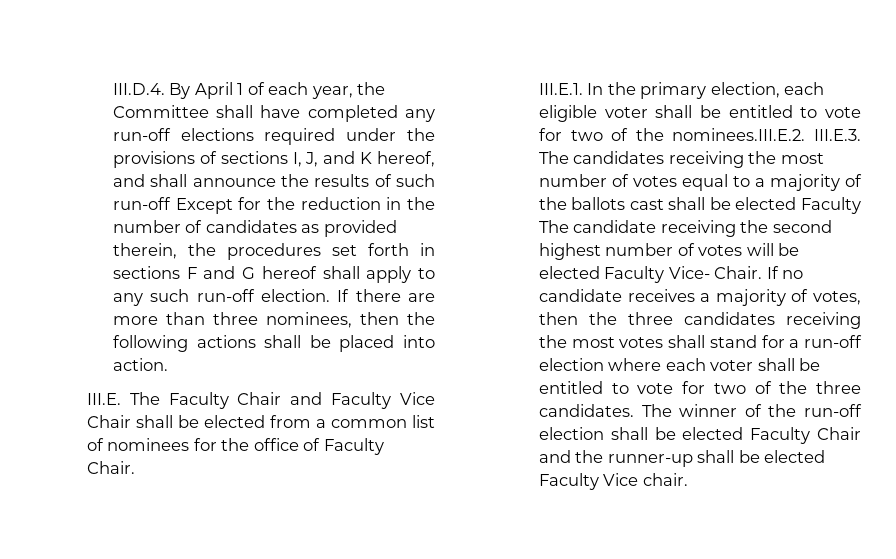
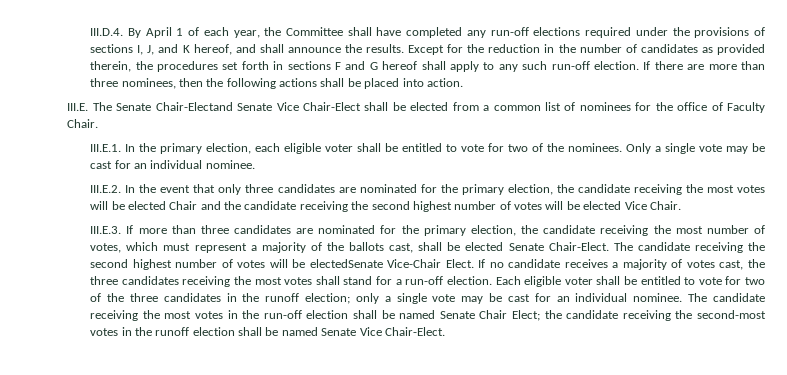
- III.D.4. By April 1 of each year, the Committee shall have completed any run-off elections required under the provisions of sections I, J, and K hereof, and shall announce the results of such run-off Except for the reduction in the number of candidates as provided therein, the procedures set forth in sections F and G hereof shall apply to any such run-off election.
+ III.D.4. By April 1 of each year, the Committee shall have completed any run-off elections required under the provisions of sections I, J, and K hereof, and shall announce the results. Except for the reduction in the number of candidates as provided therein, the procedures set forth in sections F and G hereof shall apply to any such run-off election.
- III.E. The Faculty Chair and Faculty Vice Chair shall be elected from a common list of nominees for the office of Faculty Chair.
+ III.E. The Senate Chair-Electand Senate Vice Chair-Elect shall be elected from a common list of nominees for the office of Faculty Chair.
- III.E.1. In the primary election, each eligible voter shall be entitled to vote for two of the nominees.III.E.2. III.E.3. The candidates receiving the most number of votes equal to a majority of the ballots cast shall be elected Faculty The candidate receiving the second highest number of votes will be elected Faculty Vice- Chair.
+ III.E.1. In the primary election, each eligible voter shall be entitled to vote for two of the nominees. Only a single vote may be cast for an individual nominee.
+ III.E.2. In the event that only three candidates are nominated for the primary election, the candidate receiving the most votes will be elected Chair and the candidate receiving the second highest number of votes will be elected Vice Chair.
+ III.E.3. If more than three candidates are nominated for the primary election, the candidate receiving the most number of votes, which must represent a majority of the ballots cast, shall be elected Senate Chair-Elect. The candidate receiving the second highest number of votes will be electedSenate Vice-Chair Elect.
- If no candidate receives a majority of votes, then the three candidates receiving the most votes shall stand for a run-off election where each voter shall be entitled to vote for two of the three candidates. The winner of the run-off election shall be elected Faculty Chair and the runner-up shall be elected Faculty Vice chair.
+ If no candidate receives a majority of votes cast, the three candidates receiving the most votes shall stand for a run-off election. Each eligible voter shall be entitled to vote for two of the three candidates in the runoff election; only a single vote may be cast for an individual nominee. The candidate receiving the most votes in the run-off election shall be named Senate Chair Elect; the candidate receiving the second-most votes in the runoff election shall be named Senate Vice Chair-Elect.

